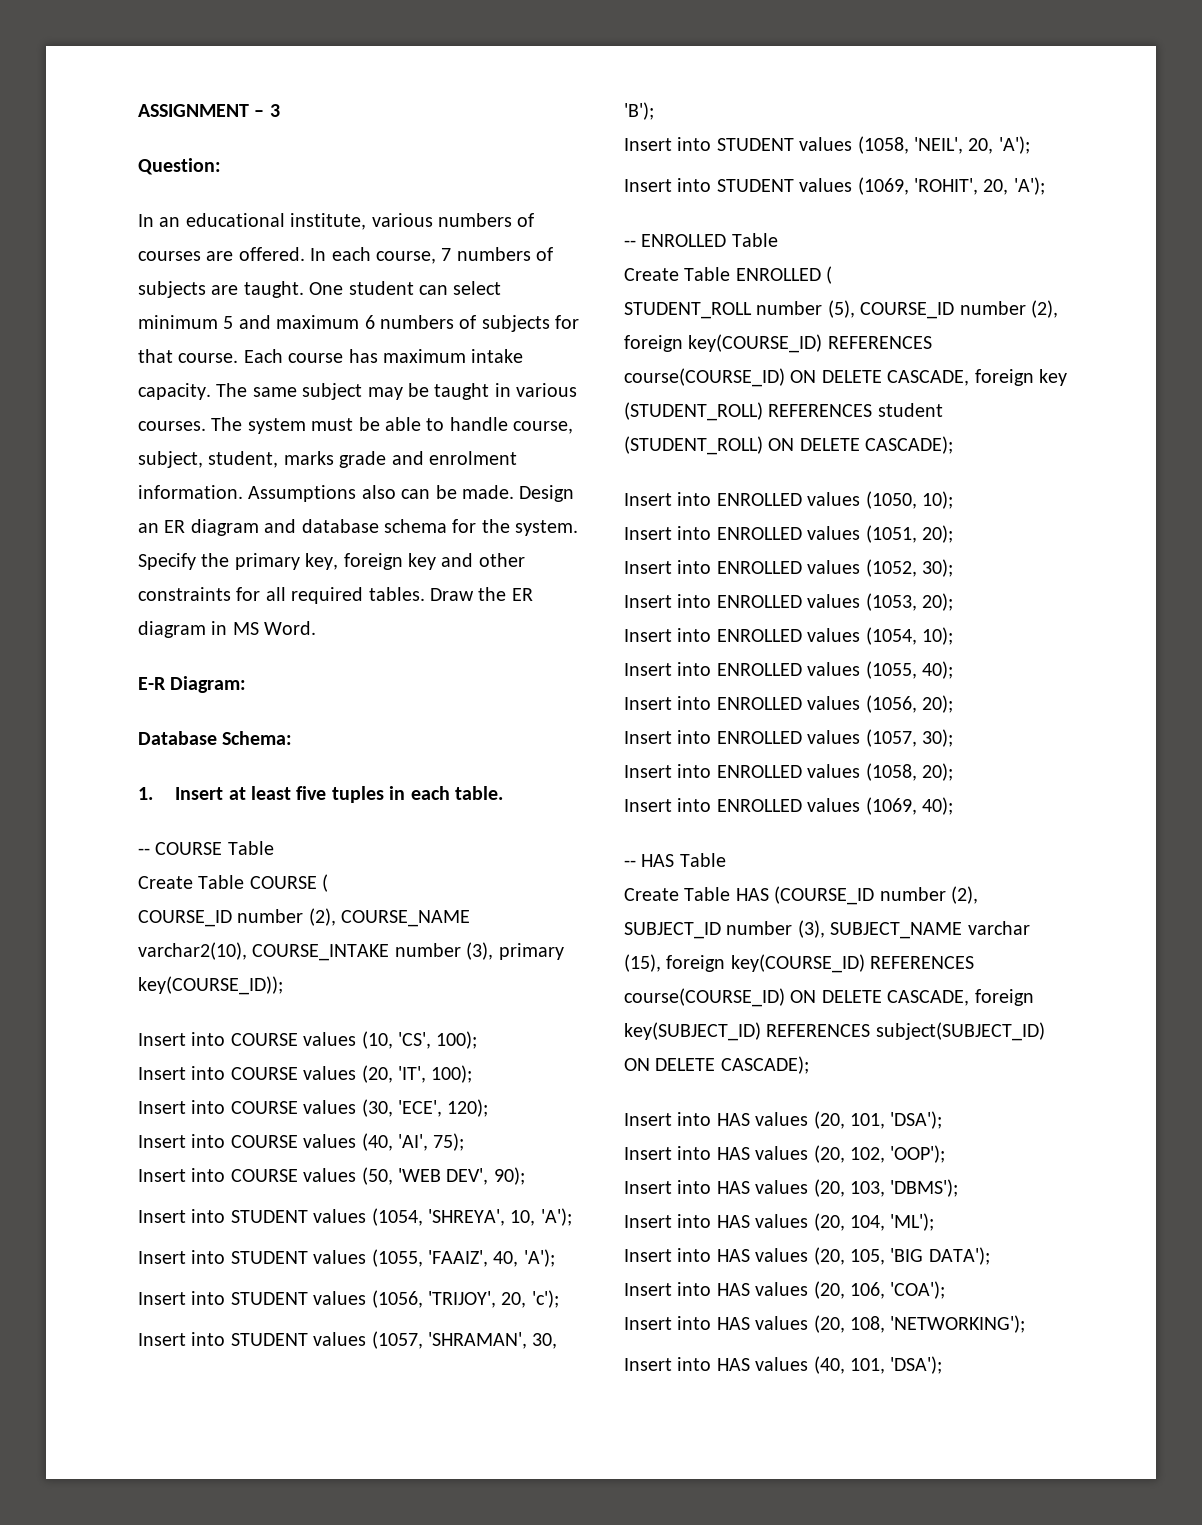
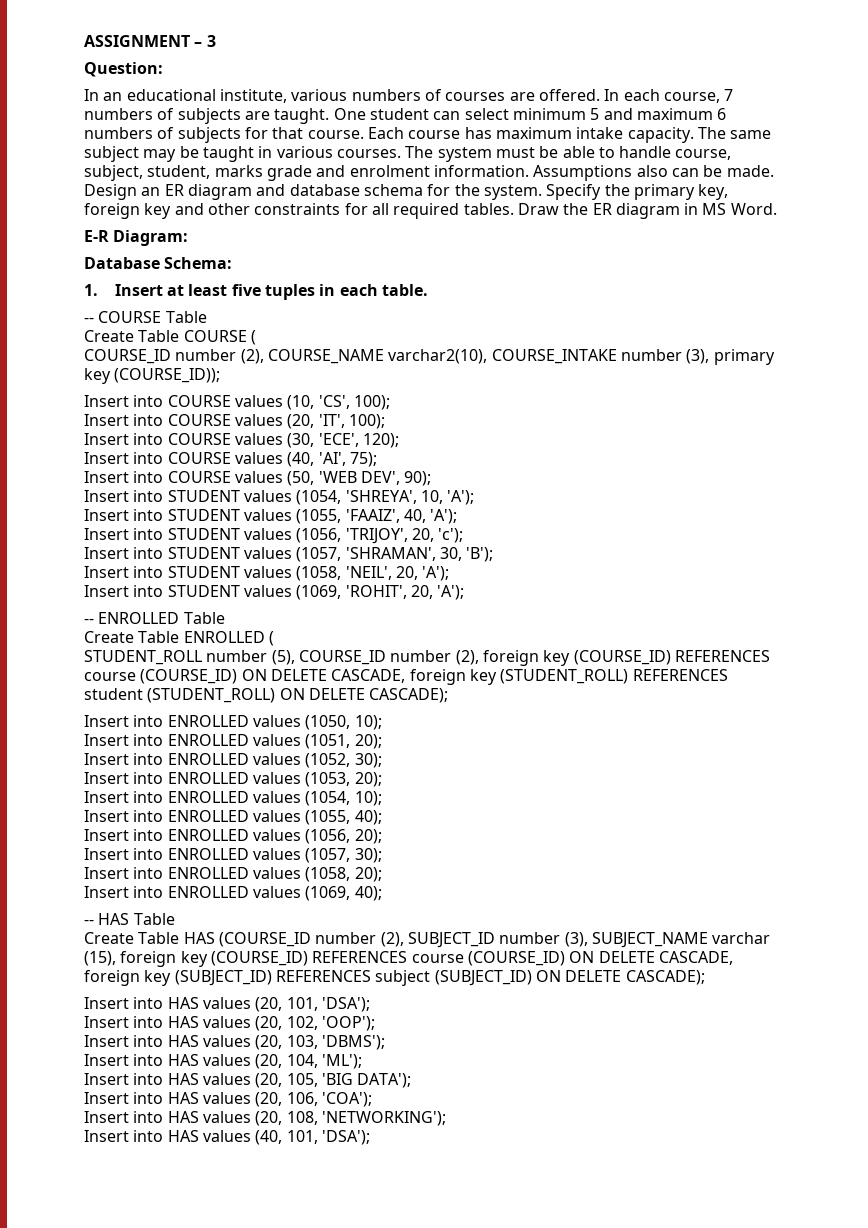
- COURSE_ID number (2), COURSE_NAME varchar2(10), COURSE_INTAKE number (3), primary key(COURSE_ID));
+ COURSE_ID number (2), COURSE_NAME varchar2(10), COURSE_INTAKE number (3), primary key (COURSE_ID));
- STUDENT_ROLL number (5), COURSE_ID number (2), foreign key(COURSE_ID) REFERENCES course(COURSE_ID) ON DELETE CASCADE, foreign key (STUDENT_ROLL) REFERENCES student (STUDENT_ROLL) ON DELETE CASCADE);
+ STUDENT_ROLL number (5), COURSE_ID number (2), foreign key (COURSE_ID) REFERENCES course (COURSE_ID) ON DELETE CASCADE, foreign key (STUDENT_ROLL) REFERENCES student (STUDENT_ROLL) ON DELETE CASCADE);
- Create Table HAS (COURSE_ID number (2), SUBJECT_ID number (3), SUBJECT_NAME varchar (15), foreign key(COURSE_ID) REFERENCES course(COURSE_ID) ON DELETE CASCADE, foreign key(SUBJECT_ID) REFERENCES subject(SUBJECT_ID) ON DELETE CASCADE);
+ Create Table HAS (COURSE_ID number (2), SUBJECT_ID number (3), SUBJECT_NAME varchar (15), foreign key (COURSE_ID) REFERENCES course (COURSE_ID) ON DELETE CASCADE, foreign key (SUBJECT_ID) REFERENCES subject (SUBJECT_ID) ON DELETE CASCADE);

